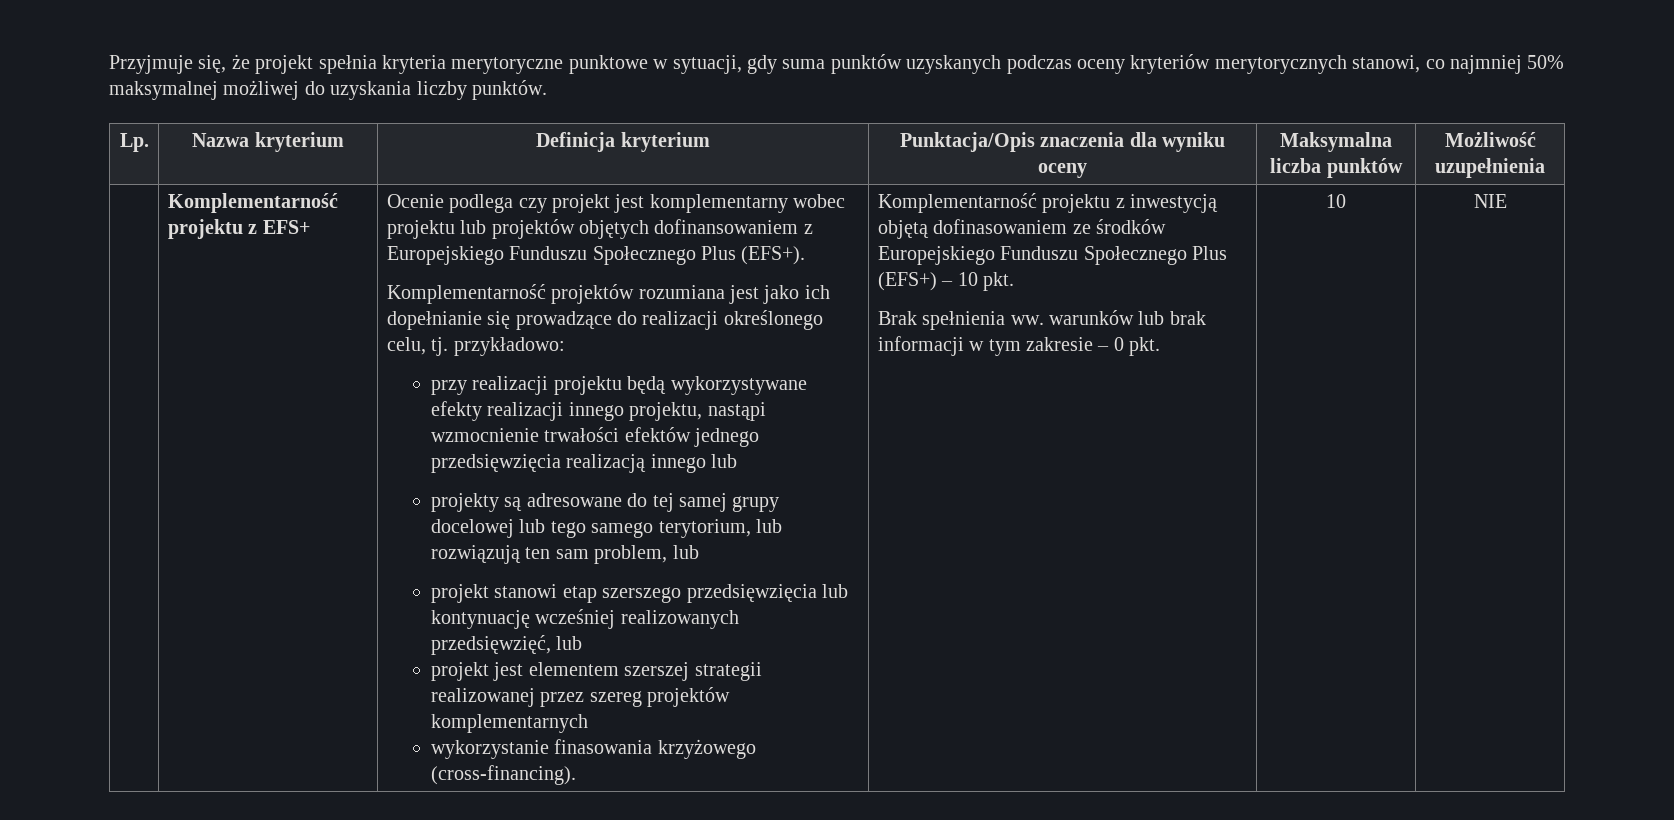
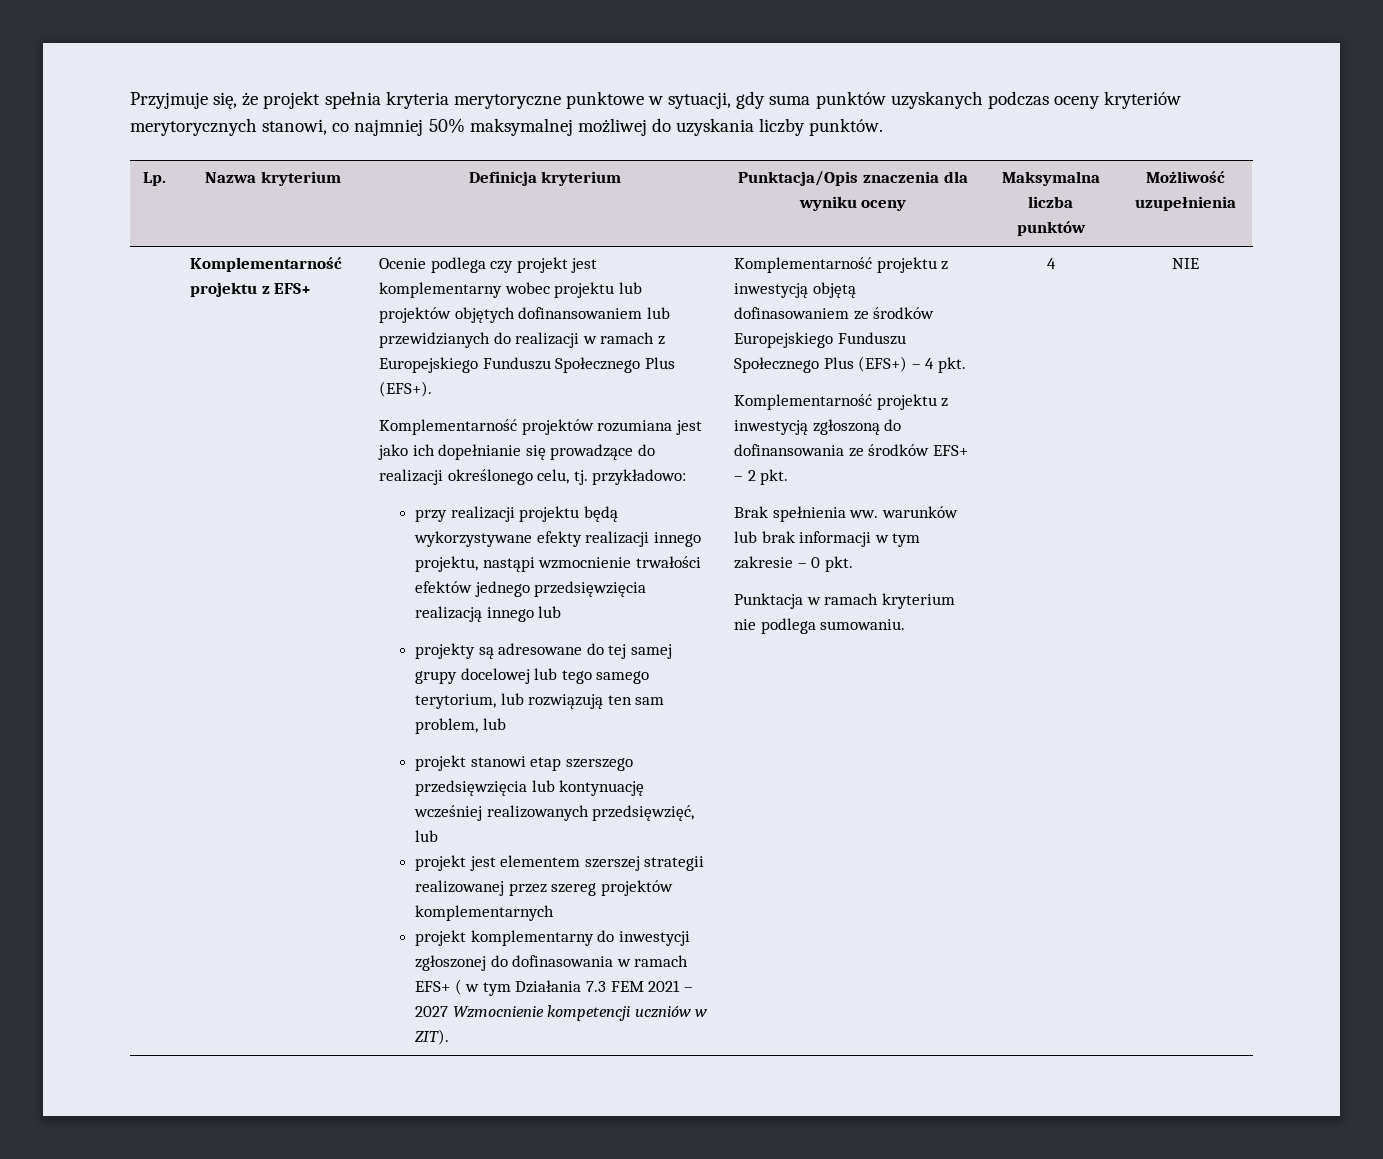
- Ocenie podlega czy projekt jest komplementarny wobec projektu lub projektów objętych dofinansowaniem z Europejskiego Funduszu Społecznego Plus (EFS+).
+ Ocenie podlega czy projekt jest komplementarny wobec projektu lub projektów objętych dofinansowaniem lub przewidzianych do realizacji w ramach z Europejskiego Funduszu Społecznego Plus (EFS+).
- wykorzystanie finasowania krzyżowego (cross-financing).
+ projekt komplementarny do inwestycji zgłoszonej do dofinasowania w ramach EFS+ ( w tym Działania 7.3 FEM 2021 – 2027 Wzmocnienie kompetencji uczniów w ZIT).
- Komplementarność projektu z inwestycją objętą dofinasowaniem ze środków Europejskiego Funduszu Społecznego Plus (EFS+) – 10 pkt.
+ Komplementarność projektu z inwestycją objętą dofinasowaniem ze środków Europejskiego Funduszu Społecznego Plus (EFS+) – 4 pkt.
+ Komplementarność projektu z inwestycją zgłoszoną do dofinansowania ze środków EFS+ – 2 pkt.
- Brak spełnienia ww. warunków lub brak informacji w tym zakresie – 0 pkt. | 10
+ Brak spełnienia ww. warunków lub brak informacji w tym zakresie – 0 pkt.
+ Punktacja w ramach kryterium nie podlega sumowaniu. | 4

